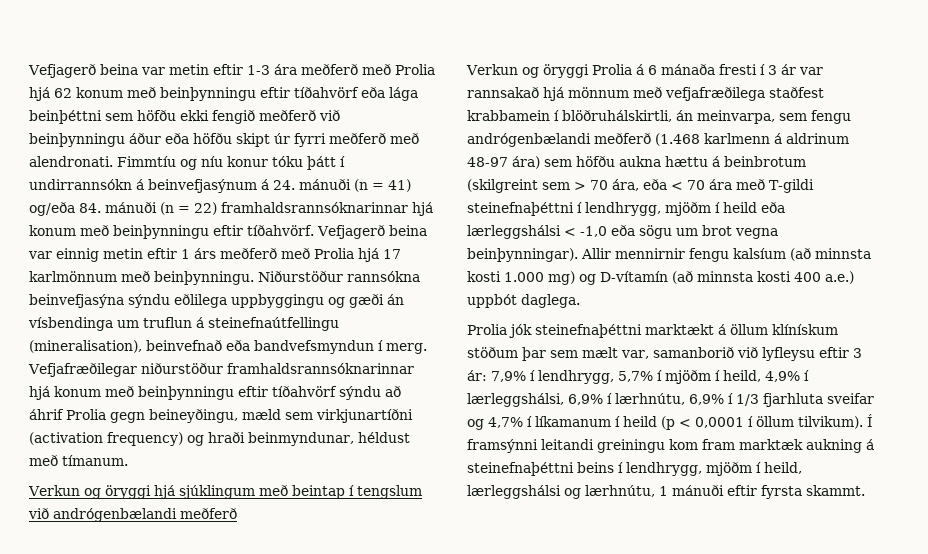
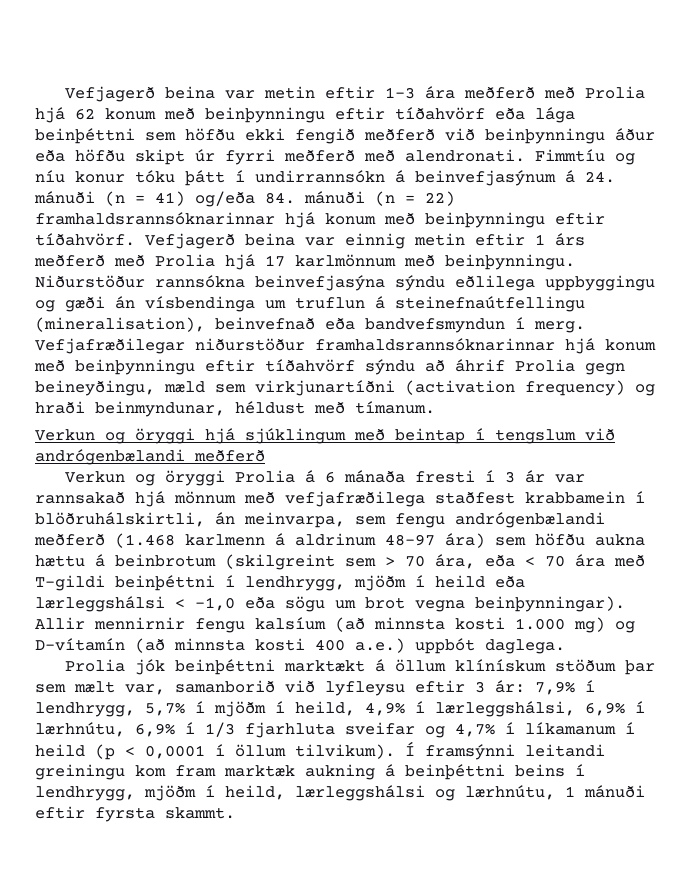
- Verkun og öryggi Prolia á 6 mánaða fresti í 3 ár var rannsakað hjá mönnum með vefjafræðilega staðfest krabbamein í blöðruhálskirtli, án meinvarpa, sem fengu andrógenbælandi meðferð (1.468 karlmenn á aldrinum 48-97 ára) sem höfðu aukna hættu á beinbrotum (skilgreint sem > 70 ára, eða < 70 ára með T-gildi steinefnaþéttni í lendhrygg, mjöðm í heild eða lærleggshálsi < -1,0 eða sögu um brot vegna beinþynningar).
+ Verkun og öryggi Prolia á 6 mánaða fresti í 3 ár var rannsakað hjá mönnum með vefjafræðilega staðfest krabbamein í blöðruhálskirtli, án meinvarpa, sem fengu andrógenbælandi meðferð (1.468 karlmenn á aldrinum 48-97 ára) sem höfðu aukna hættu á beinbrotum (skilgreint sem > 70 ára, eða < 70 ára með T-gildi beinþéttni í lendhrygg, mjöðm í heild eða lærleggshálsi < -1,0 eða sögu um brot vegna beinþynningar).
- Prolia jók steinefnaþéttni marktækt á öllum klínískum stöðum þar sem mælt var, samanborið við lyfleysu eftir 3 ár: 7,9% í lendhrygg, 5,7% í mjöðm í heild, 4,9% í lærleggshálsi, 6,9% í lærhnútu, 6,9% í 1/3 fjarhluta sveifar og 4,7% í líkamanum í heild (p < 0,0001 í öllum tilvikum).
+ Prolia jók beinþéttni marktækt á öllum klínískum stöðum þar sem mælt var, samanborið við lyfleysu eftir 3 ár: 7,9% í lendhrygg, 5,7% í mjöðm í heild, 4,9% í lærleggshálsi, 6,9% í lærhnútu, 6,9% í 1/3 fjarhluta sveifar og 4,7% í líkamanum í heild (p < 0,0001 í öllum tilvikum).
- Í framsýnni leitandi greiningu kom fram marktæk aukning á steinefnaþéttni beins í lendhrygg, mjöðm í heild, lærleggshálsi og lærhnútu, 1 mánuði eftir fyrsta skammt.
+ Í framsýnni leitandi greiningu kom fram marktæk aukning á beinþéttni beins í lendhrygg, mjöðm í heild, lærleggshálsi og lærhnútu, 1 mánuði eftir fyrsta skammt.

